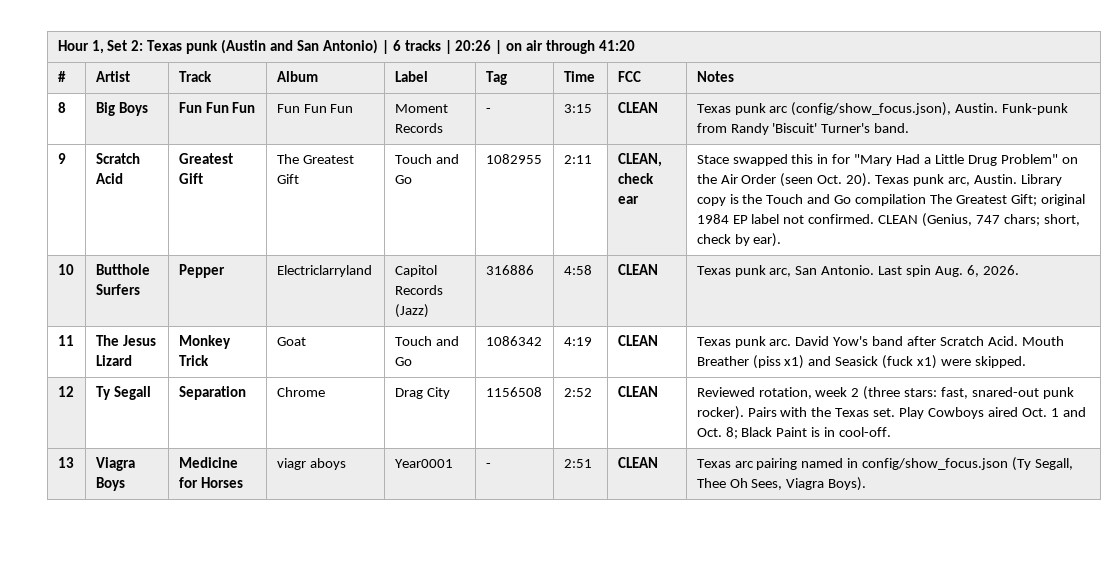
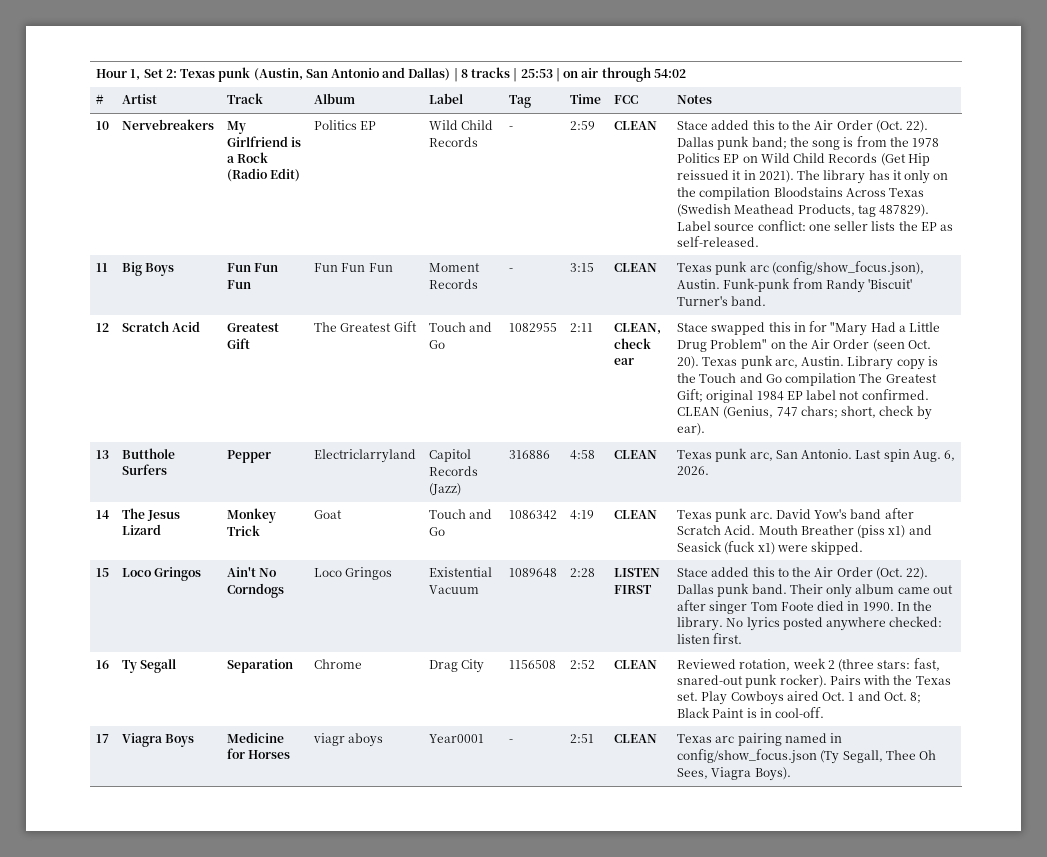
- Hour 1, Set 2: Texas punk (Austin and San Antonio) | 6 tracks | 20:26 | on air through 41:20
+ Hour 1, Set 2: Texas punk (Austin, San Antonio and Dallas) | 8 tracks | 25:53 | on air through 54:02
- 8 | Big Boys | Fun Fun Fun | Fun Fun Fun | Moment Records | - | 3:15 | CLEAN | Texas punk arc (config/show_focus.json), Austin. Funk-punk from Randy 'Biscuit' Turner's band.
+ 10 | Nervebreakers | My Girlfriend is a Rock (Radio Edit) | Politics EP | Wild Child Records | - | 2:59 | CLEAN | Stace added this to the Air Order (Oct. 22). Dallas punk band; the song is from the 1978 Politics EP on Wild Child Records (Get Hip reissued it in 2021). The library has it only on the compilation Bloodstains Across Texas (Swedish Meathead Products, tag 487829). Label source conflict: one seller lists the EP as self-released.
+ 11 | Big Boys | Fun Fun Fun | Fun Fun Fun | Moment Records | - | 3:15 | CLEAN | Texas punk arc (config/show_focus.json), Austin. Funk-punk from Randy 'Biscuit' Turner's band.
- 9
+ 12
- 10 | Butthole Surfers | Pepper | Electriclarryland | Capitol Records (Jazz) | 316886 | 4:58 | CLEAN | Texas punk arc, San Antonio. Last spin Aug. 6, 2026.
+ 13 | Butthole Surfers | Pepper | Electriclarryland | Capitol Records (Jazz) | 316886 | 4:58 | CLEAN | Texas punk arc, San Antonio. Last spin Aug. 6, 2026.
- 11 | The Jesus Lizard | Monkey Trick | Goat | Touch and Go | 1086342 | 4:19 | CLEAN | Texas punk arc. David Yow's band after Scratch Acid. Mouth Breather (piss x1) and Seasick (fuck x1) were skipped.
+ 14 | The Jesus Lizard | Monkey Trick | Goat | Touch and Go | 1086342 | 4:19 | CLEAN | Texas punk arc. David Yow's band after Scratch Acid. Mouth Breather (piss x1) and Seasick (fuck x1) were skipped.
- 12 | Ty Segall | Separation | Chrome | Drag City | 1156508 | 2:52 | CLEAN | Reviewed rotation, week 2 (three stars: fast, snared-out punk rocker). Pairs with the Texas set. Play Cowboys aired Oct. 1 and Oct. 8; Black Paint is in cool-off.
+ 15 | Loco Gringos | Ain't No Corndogs | Loco Gringos | Existential Vacuum | 1089648 | 2:28 | LISTEN FIRST | Stace added this to the Air Order (Oct. 22). Dallas punk band. Their only album came out after singer Tom Foote died in 1990. In the library. No lyrics posted anywhere checked: listen first.
+ 16 | Ty Segall | Separation | Chrome | Drag City | 1156508 | 2:52 | CLEAN | Reviewed rotation, week 2 (three stars: fast, snared-out punk rocker). Pairs with the Texas set. Play Cowboys aired Oct. 1 and Oct. 8; Black Paint is in cool-off.
- 13 | Viagra Boys | Medicine for Horses | viagr aboys | Year0001 | - | 2:51 | CLEAN | Texas arc pairing named in config/show_focus.json (Ty Segall, Thee Oh Sees, Viagra Boys).
+ 17 | Viagra Boys | Medicine for Horses | viagr aboys | Year0001 | - | 2:51 | CLEAN | Texas arc pairing named in config/show_focus.json (Ty Segall, Thee Oh Sees, Viagra Boys).

